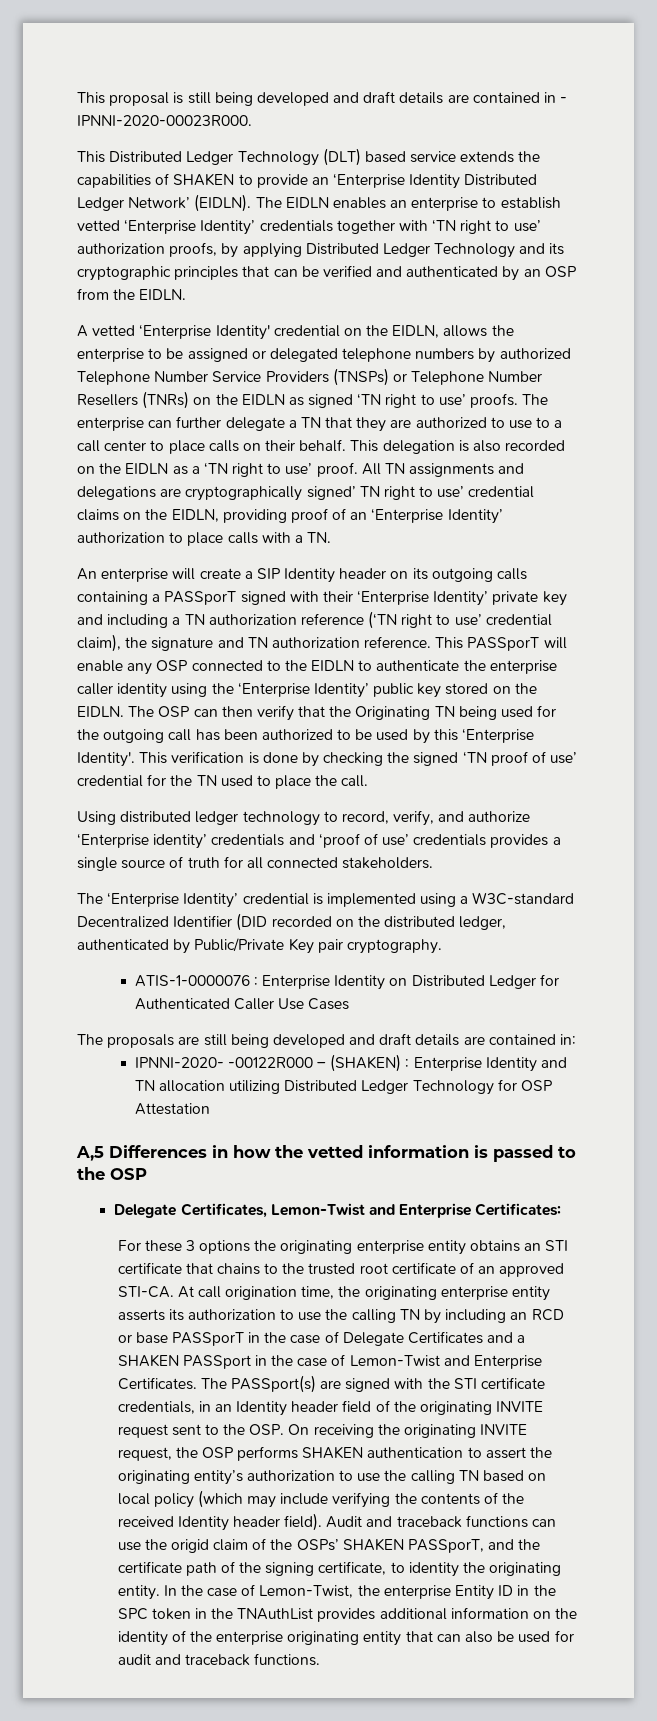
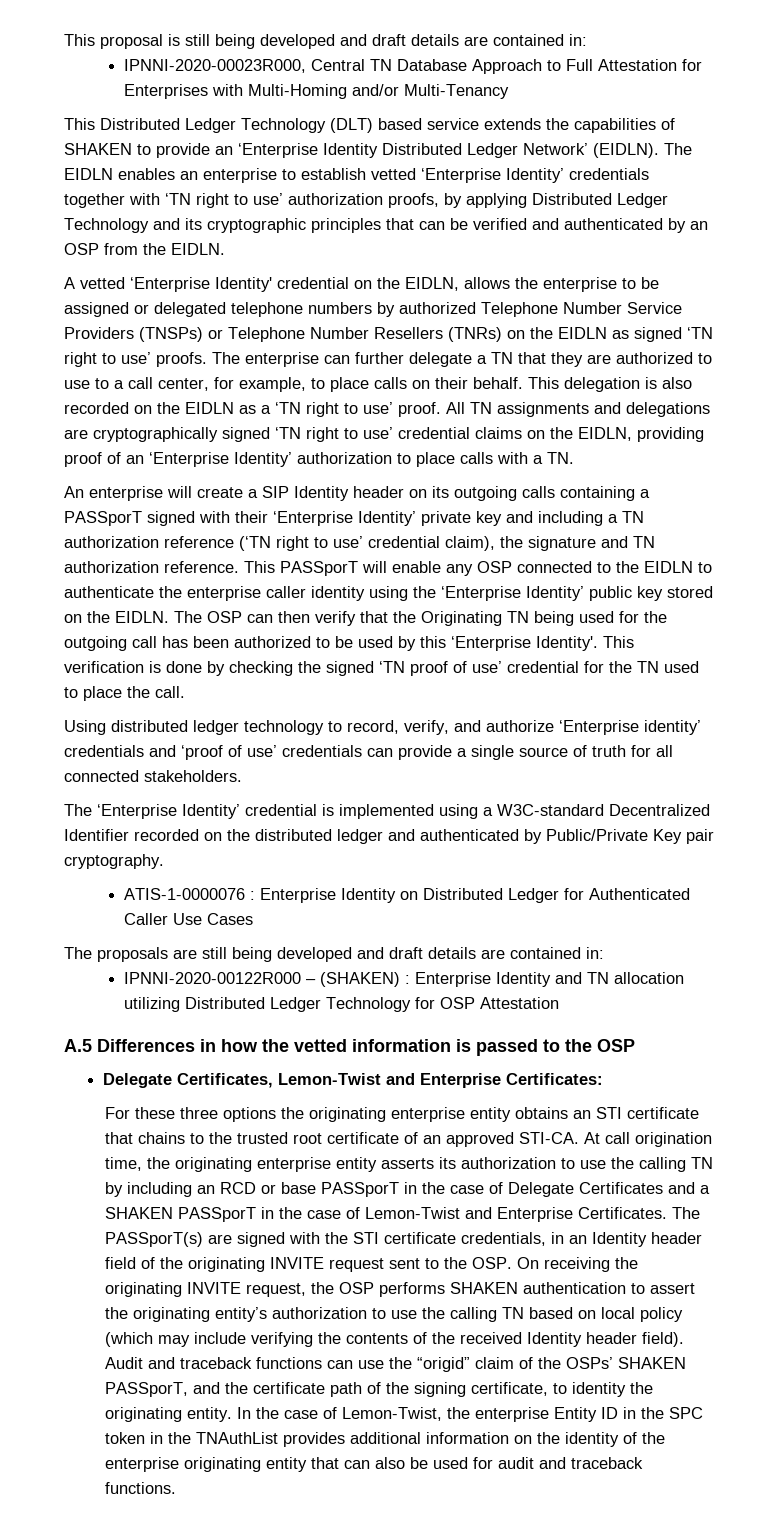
- This proposal is still being developed and draft details are contained in - IPNNI-2020-00023R000.
+ This proposal is still being developed and draft details are contained in:
+ IPNNI-2020-00023R000, Central TN Database Approach to Full Attestation for Enterprises with Multi-Homing and/or Multi-Tenancy
- The enterprise can further delegate a TN that they are authorized to use to a call center to place calls on their behalf.
+ The enterprise can further delegate a TN that they are authorized to use to a call center, for example, to place calls on their behalf.
- All TN assignments and delegations are cryptographically signed’ TN right to use’ credential claims on the EIDLN, providing proof of an ‘Enterprise Identity’ authorization to place calls with a TN.
+ All TN assignments and delegations are cryptographically signed ‘TN right to use’ credential claims on the EIDLN, providing proof of an ‘Enterprise Identity’ authorization to place calls with a TN.
- Using distributed ledger technology to record, verify, and authorize ‘Enterprise identity’ credentials and ‘proof of use’ credentials provides a single source of truth for all connected stakeholders.
+ Using distributed ledger technology to record, verify, and authorize ‘Enterprise identity’ credentials and ‘proof of use’ credentials can provide a single source of truth for all connected stakeholders.
- The ‘Enterprise Identity’ credential is implemented using a W3C-standard Decentralized Identifier (DID recorded on the distributed ledger, authenticated by Public/Private Key pair cryptography.
+ The ‘Enterprise Identity’ credential is implemented using a W3C-standard Decentralized Identifier recorded on the distributed ledger and authenticated by Public/Private Key pair cryptography.
- IPNNI-2020- -00122R000 – (SHAKEN) : Enterprise Identity and TN allocation utilizing Distributed Ledger Technology for OSP Attestation
+ IPNNI-2020-00122R000 – (SHAKEN) : Enterprise Identity and TN allocation utilizing Distributed Ledger Technology for OSP Attestation
- A,5 Differences in how the vetted information is passed to the OSP
+ A.5 Differences in how the vetted information is passed to the OSP
- For these 3 options the originating enterprise entity obtains an STI certificate that chains to the trusted root certificate of an approved STI-CA.
+ For these three options the originating enterprise entity obtains an STI certificate that chains to the trusted root certificate of an approved STI-CA.
- At call origination time, the originating enterprise entity asserts its authorization to use the calling TN by including an RCD or base PASSporT in the case of Delegate Certificates and a SHAKEN PASSport in the case of Lemon-Twist and Enterprise Certificates.
+ At call origination time, the originating enterprise entity asserts its authorization to use the calling TN by including an RCD or base PASSporT in the case of Delegate Certificates and a SHAKEN PASSporT in the case of Lemon-Twist and Enterprise Certificates.
- The PASSport(s) are signed with the STI certificate credentials, in an Identity header field of the originating INVITE request sent to the OSP. On receiving the originating INVITE request, the OSP performs SHAKEN authentication to assert the originating entity’s authorization to use the calling TN based on local policy (which may include verifying the contents of the received Identity header field).
+ The PASSporT(s) are signed with the STI certificate credentials, in an Identity header field of the originating INVITE request sent to the OSP. On receiving the originating INVITE request, the OSP performs SHAKEN authentication to assert the originating entity’s authorization to use the calling TN based on local policy (which may include verifying the contents of the received Identity header field).
- Audit and traceback functions can use the origid claim of the OSPs’ SHAKEN PASSporT, and the certificate path of the signing certificate, to identity the originating entity.
+ Audit and traceback functions can use the “origid” claim of the OSPs’ SHAKEN PASSporT, and the certificate path of the signing certificate, to identity the originating entity.

